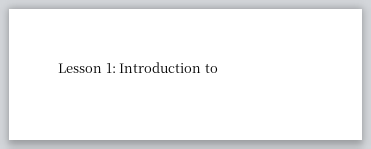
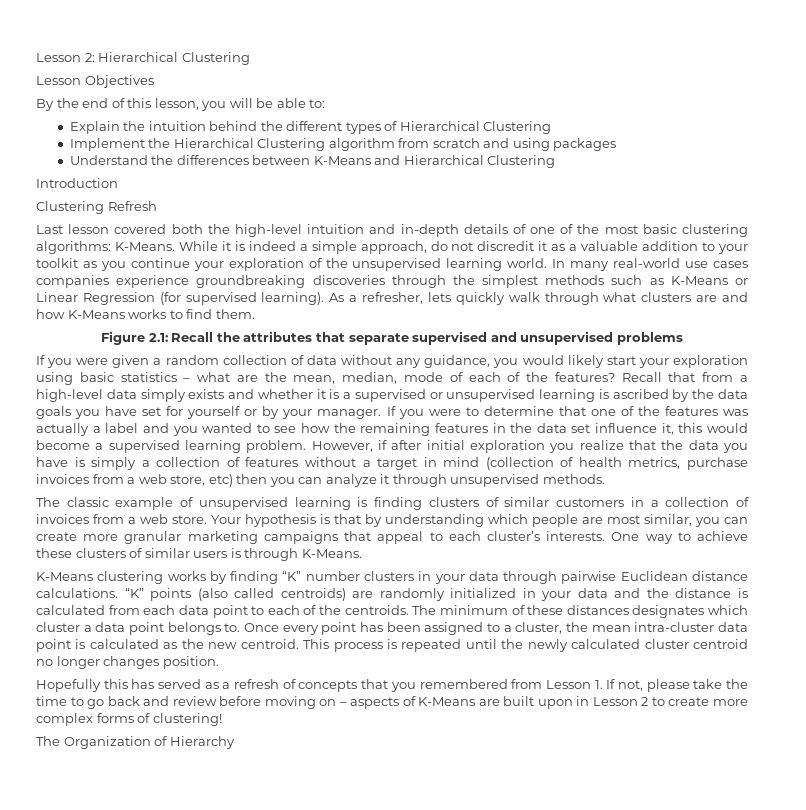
- Lesson 1: Introduction to
+ Lesson 2: Hierarchical Clustering
+ Lesson Objectives
+ By the end of this lesson, you will be able to:
+ Explain the intuition behind the different types of Hierarchical Clustering
+ Implement the Hierarchical Clustering algorithm from scratch and using packages
+ Understand the differences between K-Means and Hierarchical Clustering
+ Introduction
+ Clustering Refresh
+ Last lesson covered both the high-level intuition and in-depth details of one of the most basic clustering algorithms: K-Means. While it is indeed a simple approach, do not discredit it as a valuable addition to your toolkit as you continue your exploration of the unsupervised learning world. In many real-world use cases companies experience groundbreaking discoveries through the simplest methods such as K-Means or Linear Regression (for supervised learning). As a refresher, lets quickly walk through what clusters are and how K-Means works to find them.
+ Figure 2.1: Recall the attributes that separate supervised and unsupervised problems
+ If you were given a random collection of data without any guidance, you would likely start your exploration using basic statistics – what are the mean, median, mode of each of the features? Recall that from a high-level data simply exists and whether it is a supervised or unsupervised learning is ascribed by the data goals you have set for yourself or by your manager. If you were to determine that one of the features was actually a label and you wanted to see how the remaining features in the data set influence it, this would become a supervised learning problem. However, if after initial exploration you realize that the data you have is simply a collection of features without a target in mind (collection of health metrics, purchase invoices from a web store, etc) then you can analyze it through unsupervised methods.
+ The classic example of unsupervised learning is finding clusters of similar customers in a collection of invoices from a web store. Your hypothesis is that by understanding which people are most similar, you can create more granular marketing campaigns that appeal to each cluster’s interests. One way to achieve these clusters of similar users is through K-Means.
+ K-Means clustering works by finding “K” number clusters in your data through pairwise Euclidean distance calculations. “K” points (also called centroids) are randomly initialized in your data and the distance is calculated from each data point to each of the centroids. The minimum of these distances designates which cluster a data point belongs to. Once every point has been assigned to a cluster, the mean intra-cluster data point is calculated as the new centroid. This process is repeated until the newly calculated cluster centroid no longer changes position.
+ Hopefully this has served as a refresh of concepts that you remembered from Lesson 1. If not, please take the time to go back and review before moving on – aspects of K-Means are built upon in Lesson 2 to create more complex forms of clustering!
+ The Organization of Hierarchy

